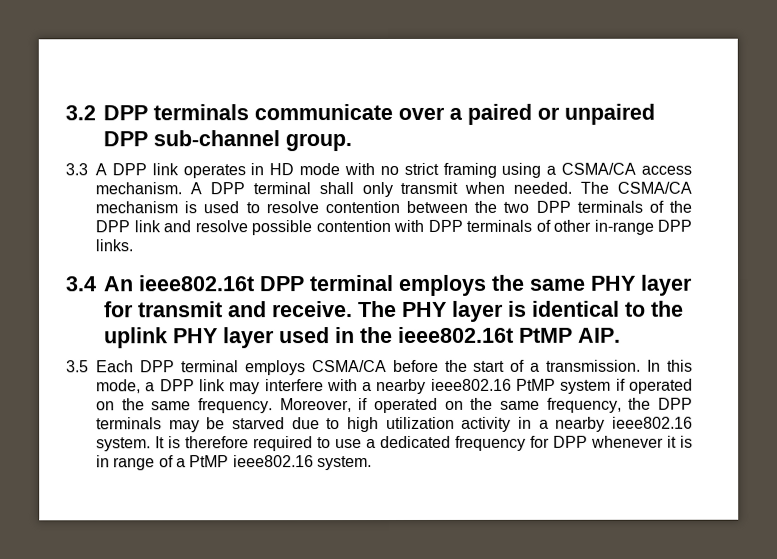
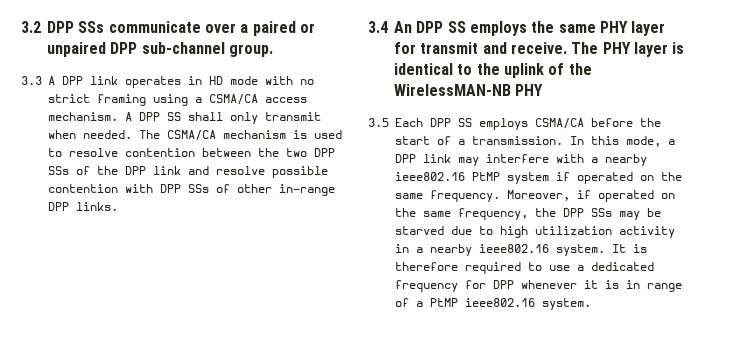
- 3.2 DPP terminals communicate over a paired or unpaired DPP sub-channel group.
+ 3.2 DPP SSs communicate over a paired or unpaired DPP sub-channel group.
- A DPP terminal shall only transmit when needed.
+ A DPP SS shall only transmit when needed.
- The CSMA/CA mechanism is used to resolve contention between the two DPP terminals of the DPP link and resolve possible contention with DPP terminals of other in-range DPP links.
+ The CSMA/CA mechanism is used to resolve contention between the two DPP SSs of the DPP link and resolve possible contention with DPP SSs of other in-range DPP links.
- 3.4 An ieee802.16t DPP terminal employs the same PHY layer for transmit and receive.
+ 3.4 An DPP SS employs the same PHY layer for transmit and receive.
- The PHY layer is identical to the uplink PHY layer used in the ieee802.16t PtMP AIP.
+ The PHY layer is identical to the uplink of the WirelessMAN-NB PHY
- 3.5 Each DPP terminal employs CSMA/CA before the start of a transmission.
+ 3.5 Each DPP SS employs CSMA/CA before the start of a transmission.
- Moreover, if operated on the same frequency, the DPP terminals may be starved due to high utilization activity in a nearby ieee802.16 system.
+ Moreover, if operated on the same frequency, the DPP SSs may be starved due to high utilization activity in a nearby ieee802.16 system.

